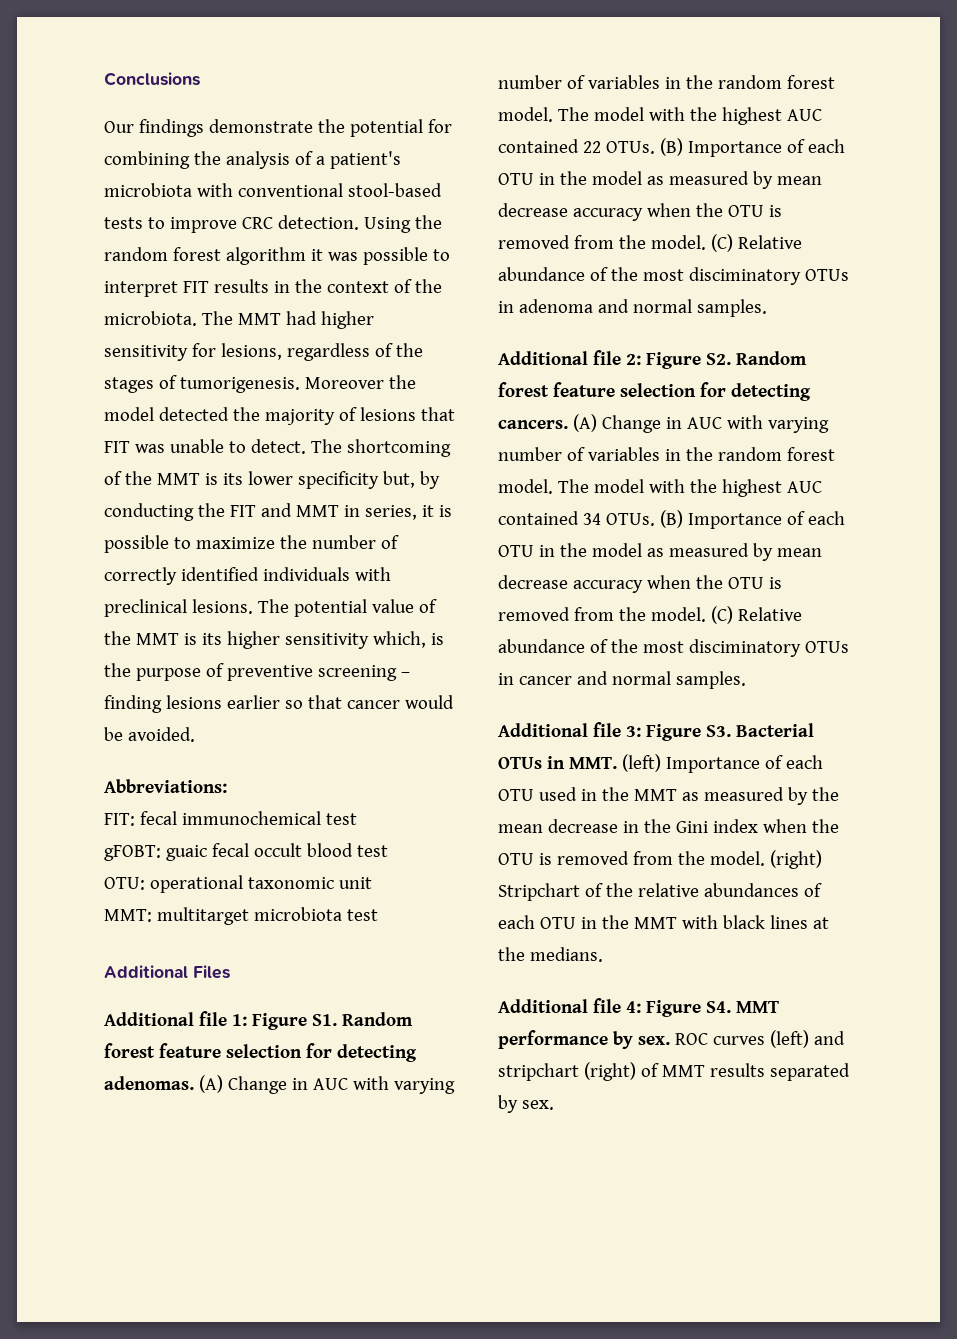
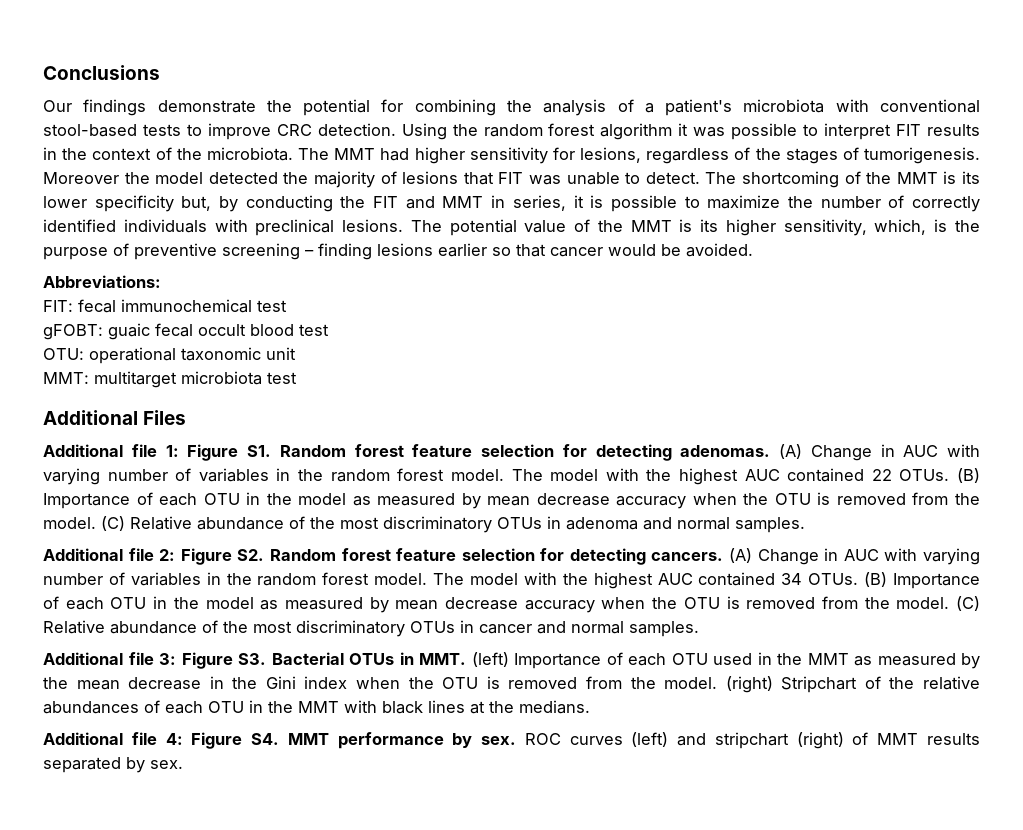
- The potential value of the MMT is its higher sensitivity which, is the purpose of preventive screening – finding lesions earlier so that cancer would be avoided.
+ The potential value of the MMT is its higher sensitivity, which, is the purpose of preventive screening – finding lesions earlier so that cancer would be avoided.
- (C) Relative abundance of the most disciminatory OTUs in adenoma and normal samples.
+ (C) Relative abundance of the most discriminatory OTUs in adenoma and normal samples.
- (C) Relative abundance of the most disciminatory OTUs in cancer and normal samples.
+ (C) Relative abundance of the most discriminatory OTUs in cancer and normal samples.

